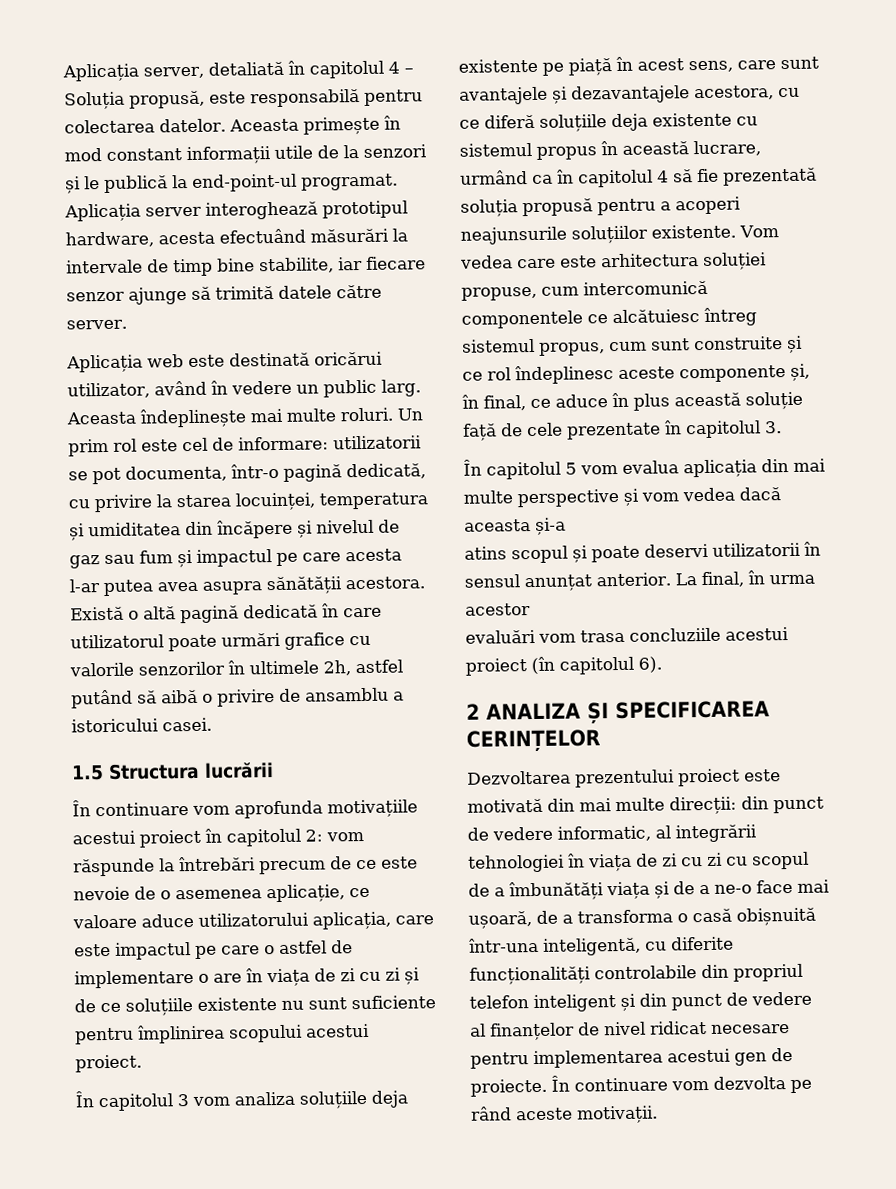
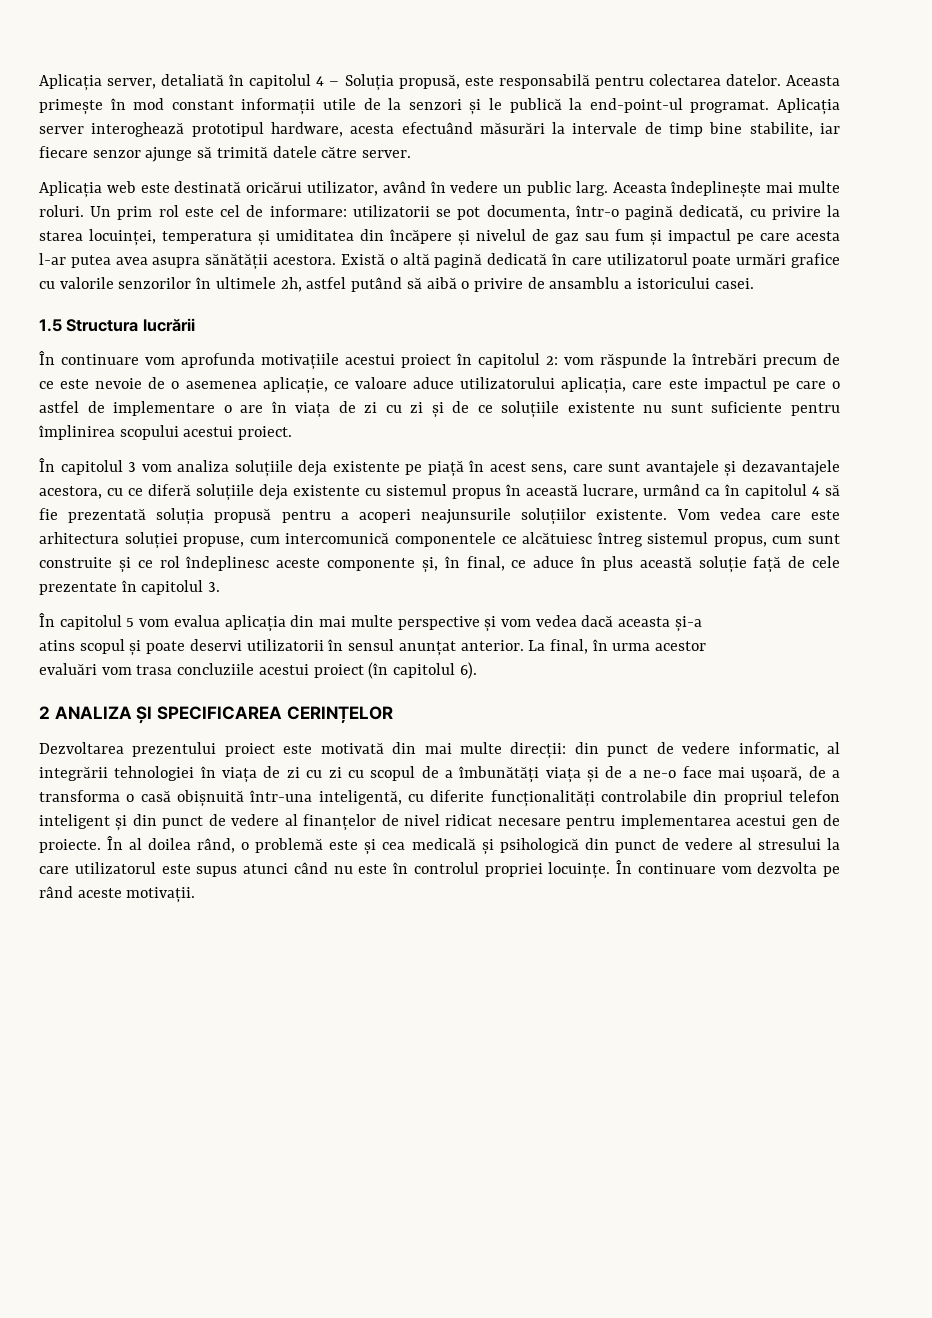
- În continuare vom dezvolta pe rând aceste motivații.
+ În al doilea rând, o problemă este și cea medicală și psihologică din punct de vedere al stresului la care utilizatorul este supus atunci când nu este în controlul propriei locuințe. În continuare vom dezvolta pe rând aceste motivații.

